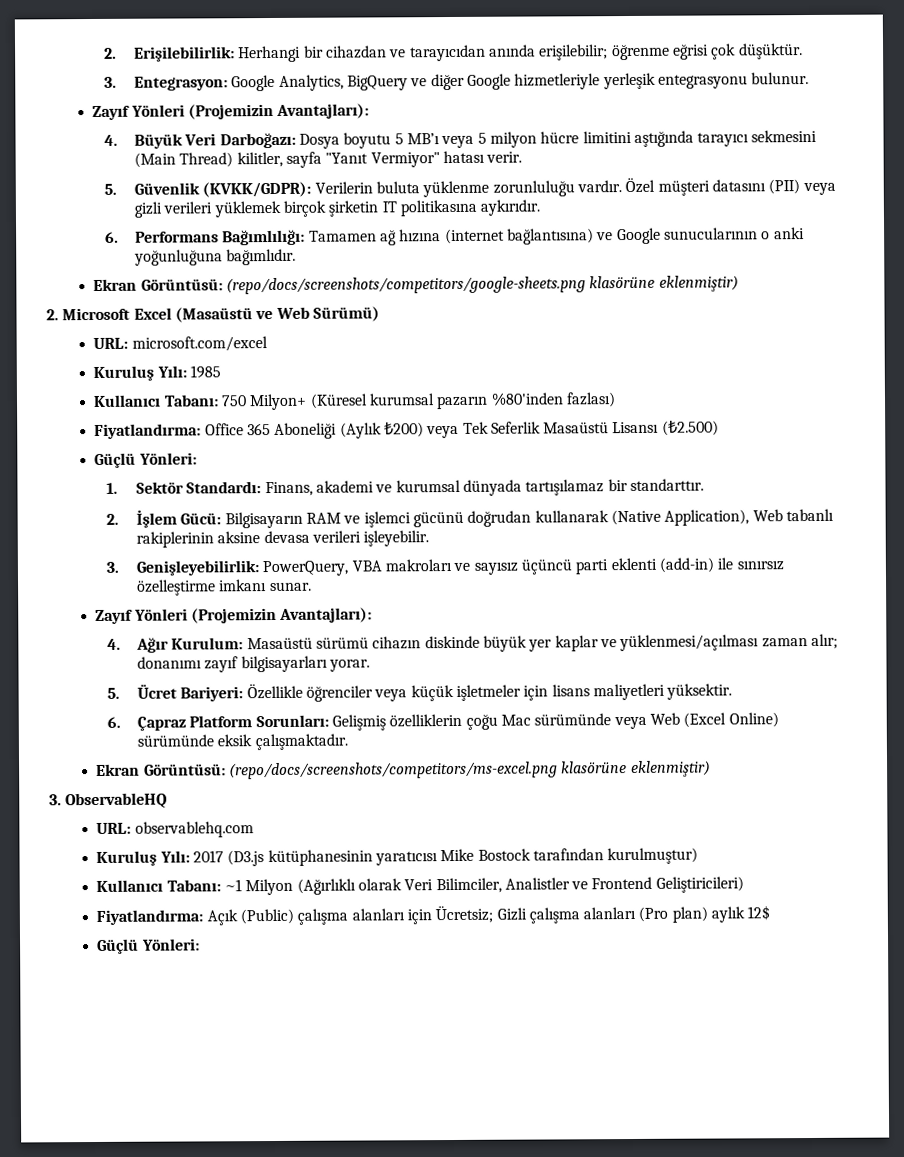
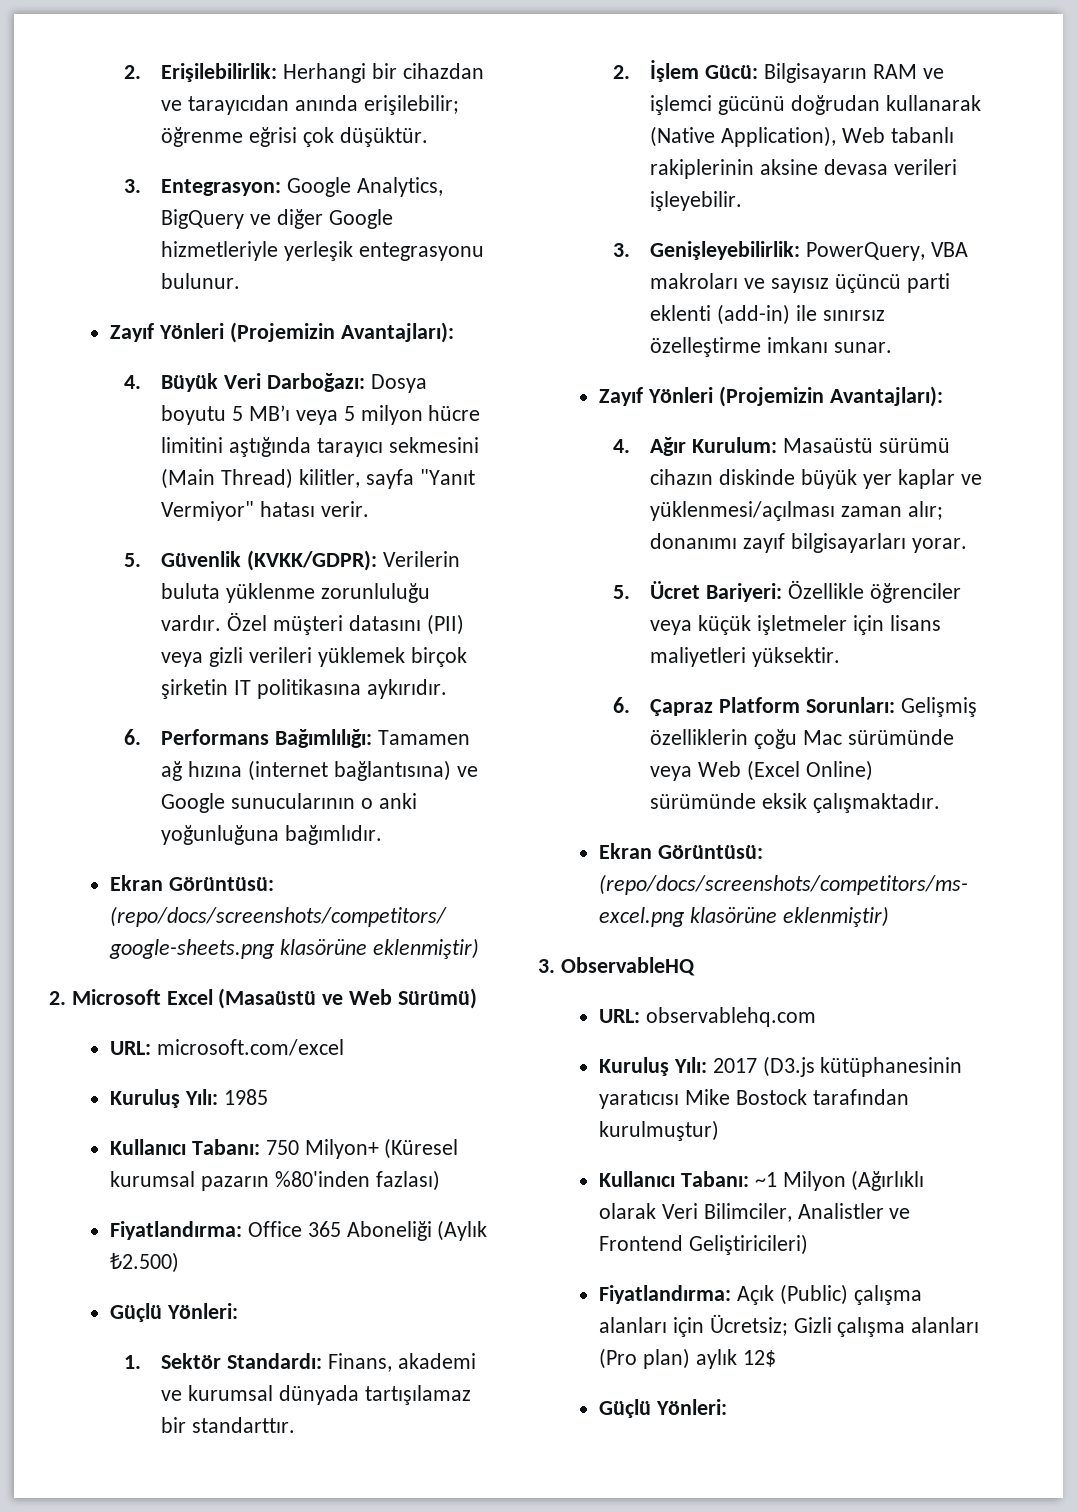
- Fiyatlandırma: Office 365 Aboneliği (Aylık ₺200) veya Tek Seferlik Masaüstü Lisansı (₺2.500)
+ Fiyatlandırma: Office 365 Aboneliği (Aylık ₺2.500)

